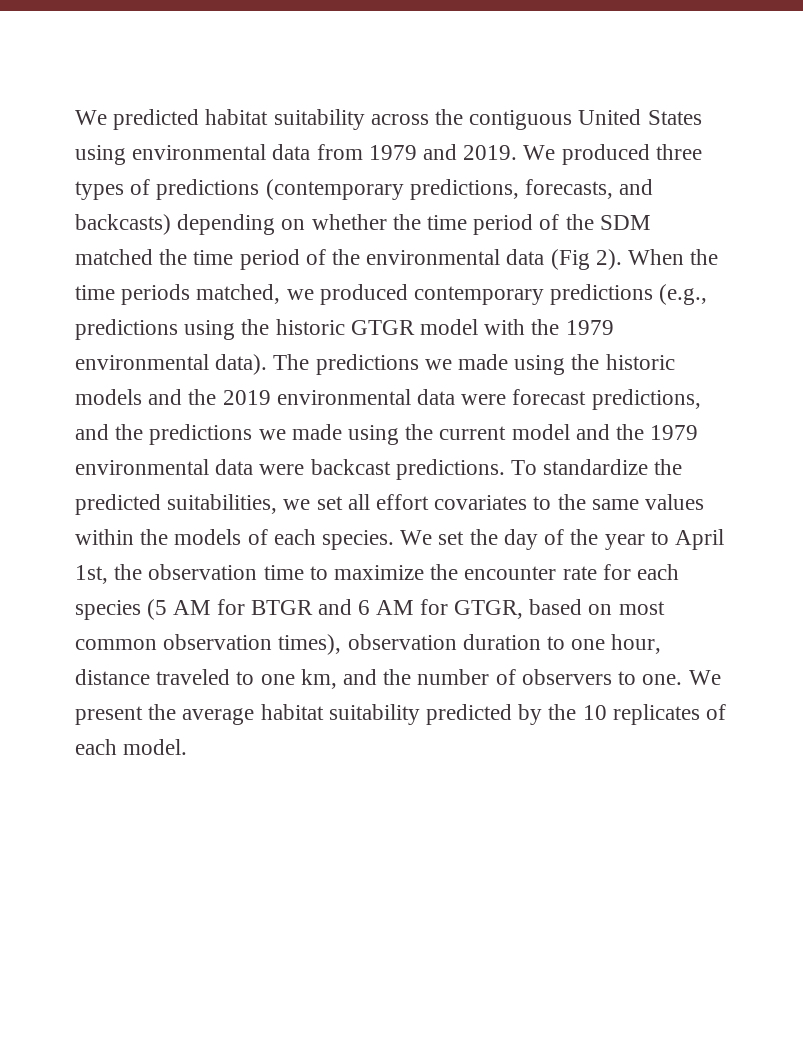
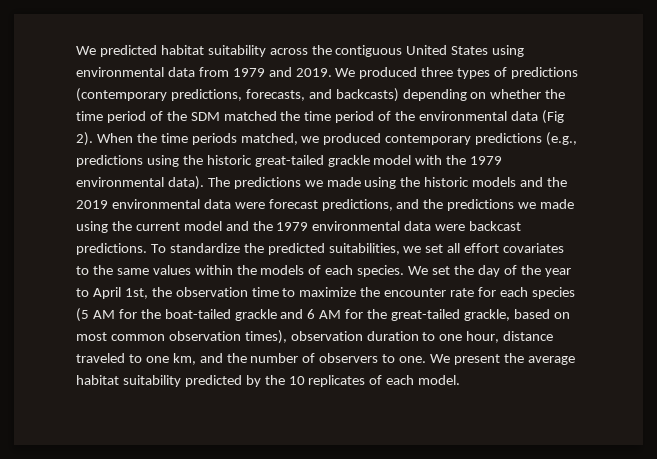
- When the time periods matched, we produced contemporary predictions (e.g., predictions using the historic GTGR model with the 1979 environmental data).
+ When the time periods matched, we produced contemporary predictions (e.g., predictions using the historic great-tailed grackle model with the 1979 environmental data).
- We set the day of the year to April 1st, the observation time to maximize the encounter rate for each species (5 AM for BTGR and 6 AM for GTGR, based on most common observation times), observation duration to one hour, distance traveled to one km, and the number of observers to one.
+ We set the day of the year to April 1st, the observation time to maximize the encounter rate for each species (5 AM for the boat-tailed grackle and 6 AM for the great-tailed grackle, based on most common observation times), observation duration to one hour, distance traveled to one km, and the number of observers to one.

